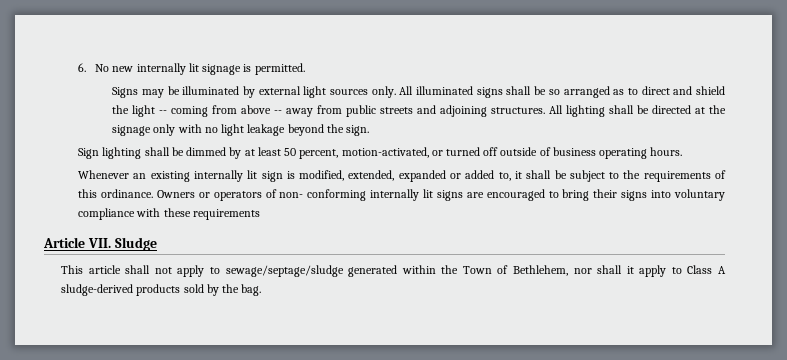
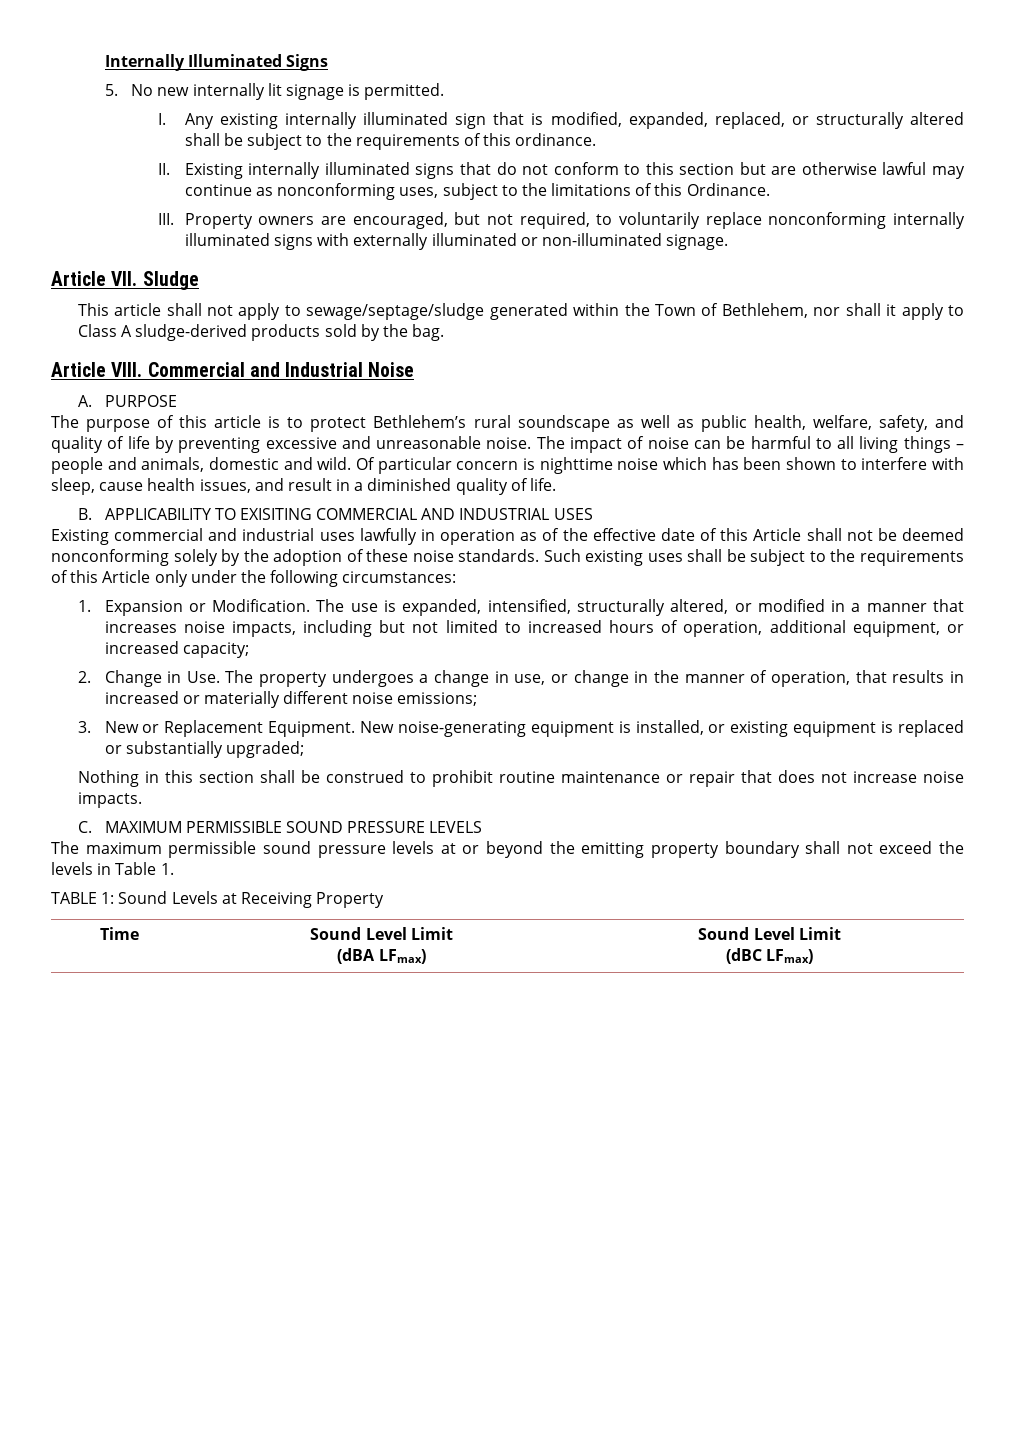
- 6. No new internally lit signage is permitted.
+ Internally Illuminated Signs
+ 5. No new internally lit signage is permitted.
- Signs may be illuminated by external light sources only. All illuminated signs shall be so arranged as to direct and shield the light -- coming from above -- away from public streets and adjoining structures. All lighting shall be directed at the signage only with no light leakage beyond the sign.
- Sign lighting shall be dimmed by at least 50 percent, motion-activated, or turned off outside of business operating hours.
- Whenever an existing internally lit sign is modified, extended, expanded or added to, it shall be subject to the requirements of this ordinance. Owners or operators of non- conforming internally lit signs are encouraged to bring their signs into voluntary compliance with these requirements
+ I. Any existing internally illuminated sign that is modified, expanded, replaced, or structurally altered shall be subject to the requirements of this ordinance.
+ II. Existing internally illuminated signs that do not conform to this section but are otherwise lawful may continue as nonconforming uses, subject to the limitations of this Ordinance.
+ III. Property owners are encouraged, but not required, to voluntarily replace nonconforming internally illuminated signs with externally illuminated or non-illuminated signage.
+ Article VIII. Commercial and Industrial Noise
+ A. PURPOSE
+ The purpose of this article is to protect Bethlehem’s rural soundscape as well as public health, welfare, safety, and quality of life by preventing excessive and unreasonable noise. The impact of noise can be harmful to all living things – people and animals, domestic and wild. Of particular concern is nighttime noise which has been shown to interfere with sleep, cause health issues, and result in a diminished quality of life.
+ B. APPLICABILITY TO EXISITING COMMERCIAL AND INDUSTRIAL USES
+ Existing commercial and industrial uses lawfully in operation as of the effective date of this Article shall not be deemed nonconforming solely by the adoption of these noise standards. Such existing uses shall be subject to the requirements of this Article only under the following circumstances:
+ 1. Expansion or Modification. The use is expanded, intensified, structurally altered, or modified in a manner that increases noise impacts, including but not limited to increased hours of operation, additional equipment, or increased capacity;
+ 2. Change in Use. The property undergoes a change in use, or change in the manner of operation, that results in increased or materially different noise emissions;
+ 3. New or Replacement Equipment. New noise-generating equipment is installed, or existing equipment is replaced or substantially upgraded;
+ Nothing in this section shall be construed to prohibit routine maintenance or repair that does not increase noise impacts.
+ C. MAXIMUM PERMISSIBLE SOUND PRESSURE LEVELS
+ The maximum permissible sound pressure levels at or beyond the emitting property boundary shall not exceed the levels in Table 1.
+ TABLE 1: Sound Levels at Receiving Property
+ Time | Sound Level Limit
+ (dBA LFmax) | Sound Level Limit
+ (dBC LFmax)

